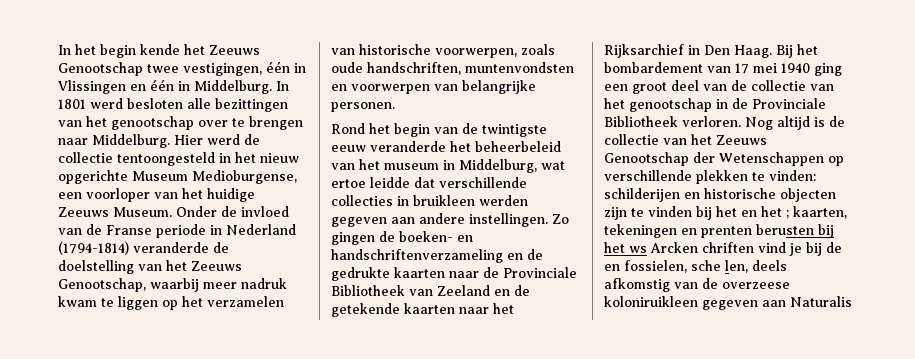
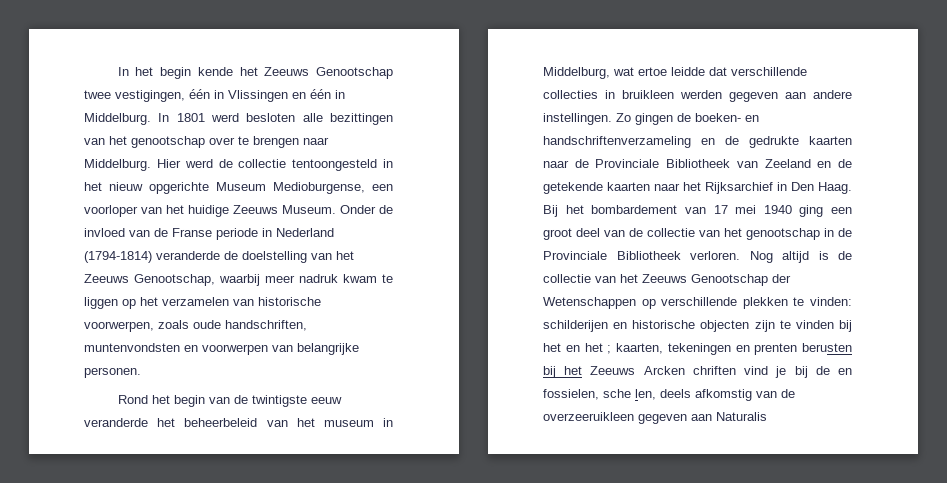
- Nog altijd is de collectie van het Zeeuws Genootschap der Wetenschappen op verschillende plekken te vinden: schilderijen en historische objecten zijn te vinden bij het en het ; kaarten, tekeningen en prenten berusten bij het ws Arcken chriften vind je bij de en fossielen, sche len, deels afkomstig van de overzeese koloniruikleen gegeven aan Naturalis
+ Nog altijd is de collectie van het Zeeuws Genootschap der Wetenschappen op verschillende plekken te vinden: schilderijen en historische objecten zijn te vinden bij het en het ; kaarten, tekeningen en prenten berusten bij het Zeeuws Arcken chriften vind je bij de en fossielen, sche len, deels afkomstig van de overzeeruikleen gegeven aan Naturalis

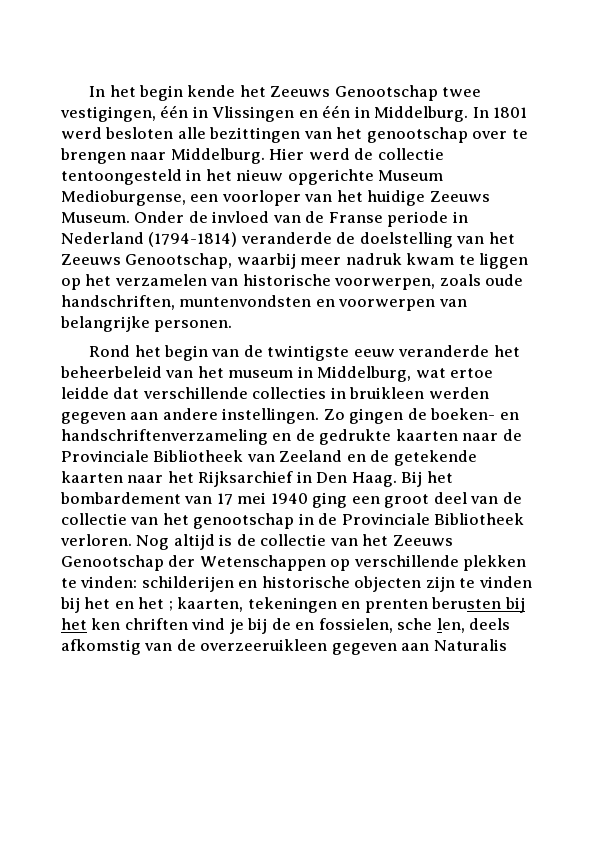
- Nog altijd is de collectie van het Zeeuws Genootschap der Wetenschappen op verschillende plekken te vinden: schilderijen en historische objecten zijn te vinden bij het en het ; kaarten, tekeningen en prenten berusten bij het Zeeuws Arcken chriften vind je bij de en fossielen, sche len, deels afkomstig van de overzeeruikleen gegeven aan Naturalis
+ Nog altijd is de collectie van het Zeeuws Genootschap der Wetenschappen op verschillende plekken te vinden: schilderijen en historische objecten zijn te vinden bij het en het ; kaarten, tekeningen en prenten berusten bij het ken chriften vind je bij de en fossielen, sche len, deels afkomstig van de overzeeruikleen gegeven aan Naturalis

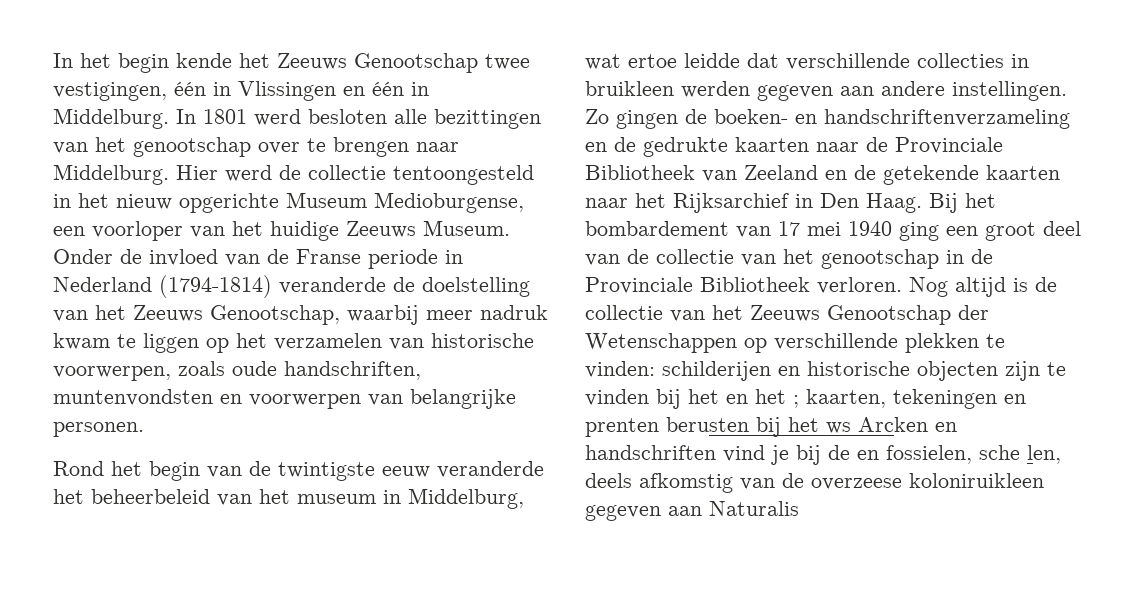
- Nog altijd is de collectie van het Zeeuws Genootschap der Wetenschappen op verschillende plekken te vinden: schilderijen en historische objecten zijn te vinden bij het en het ; kaarten, tekeningen en prenten berusten bij het ken chriften vind je bij de en fossielen, sche len, deels afkomstig van de overzeeruikleen gegeven aan Naturalis
+ Nog altijd is de collectie van het Zeeuws Genootschap der Wetenschappen op verschillende plekken te vinden: schilderijen en historische objecten zijn te vinden bij het en het ; kaarten, tekeningen en prenten berusten bij het ws Arcken en handschriften vind je bij de en fossielen, sche len, deels afkomstig van de overzeese koloniruikleen gegeven aan Naturalis

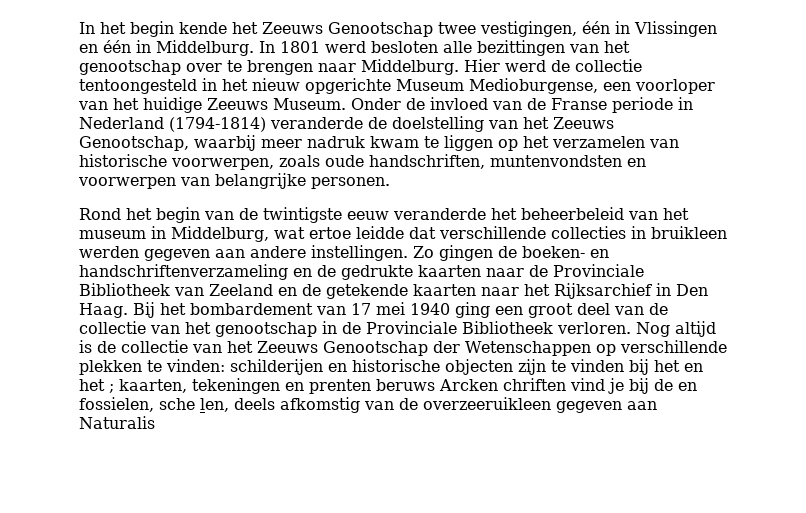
- Nog altijd is de collectie van het Zeeuws Genootschap der Wetenschappen op verschillende plekken te vinden: schilderijen en historische objecten zijn te vinden bij het en het ; kaarten, tekeningen en prenten berusten bij het ws Arcken en handschriften vind je bij de en fossielen, sche len, deels afkomstig van de overzeese koloniruikleen gegeven aan Naturalis
+ Nog altijd is de collectie van het Zeeuws Genootschap der Wetenschappen op verschillende plekken te vinden: schilderijen en historische objecten zijn te vinden bij het en het ; kaarten, tekeningen en prenten beruws Arcken chriften vind je bij de en fossielen, sche len, deels afkomstig van de overzeeruikleen gegeven aan Naturalis

